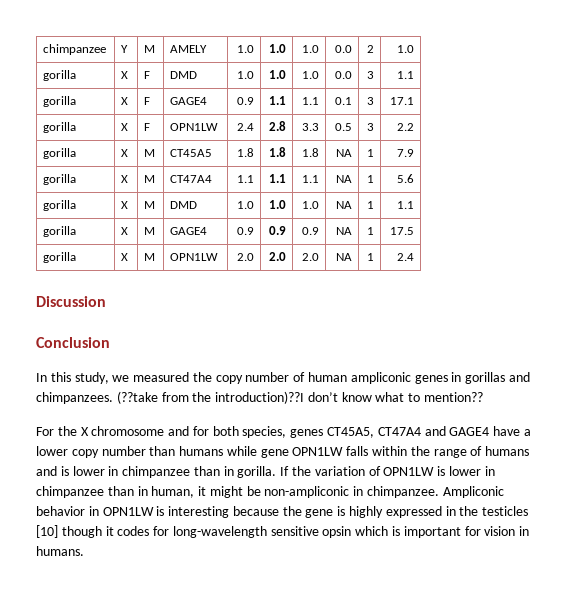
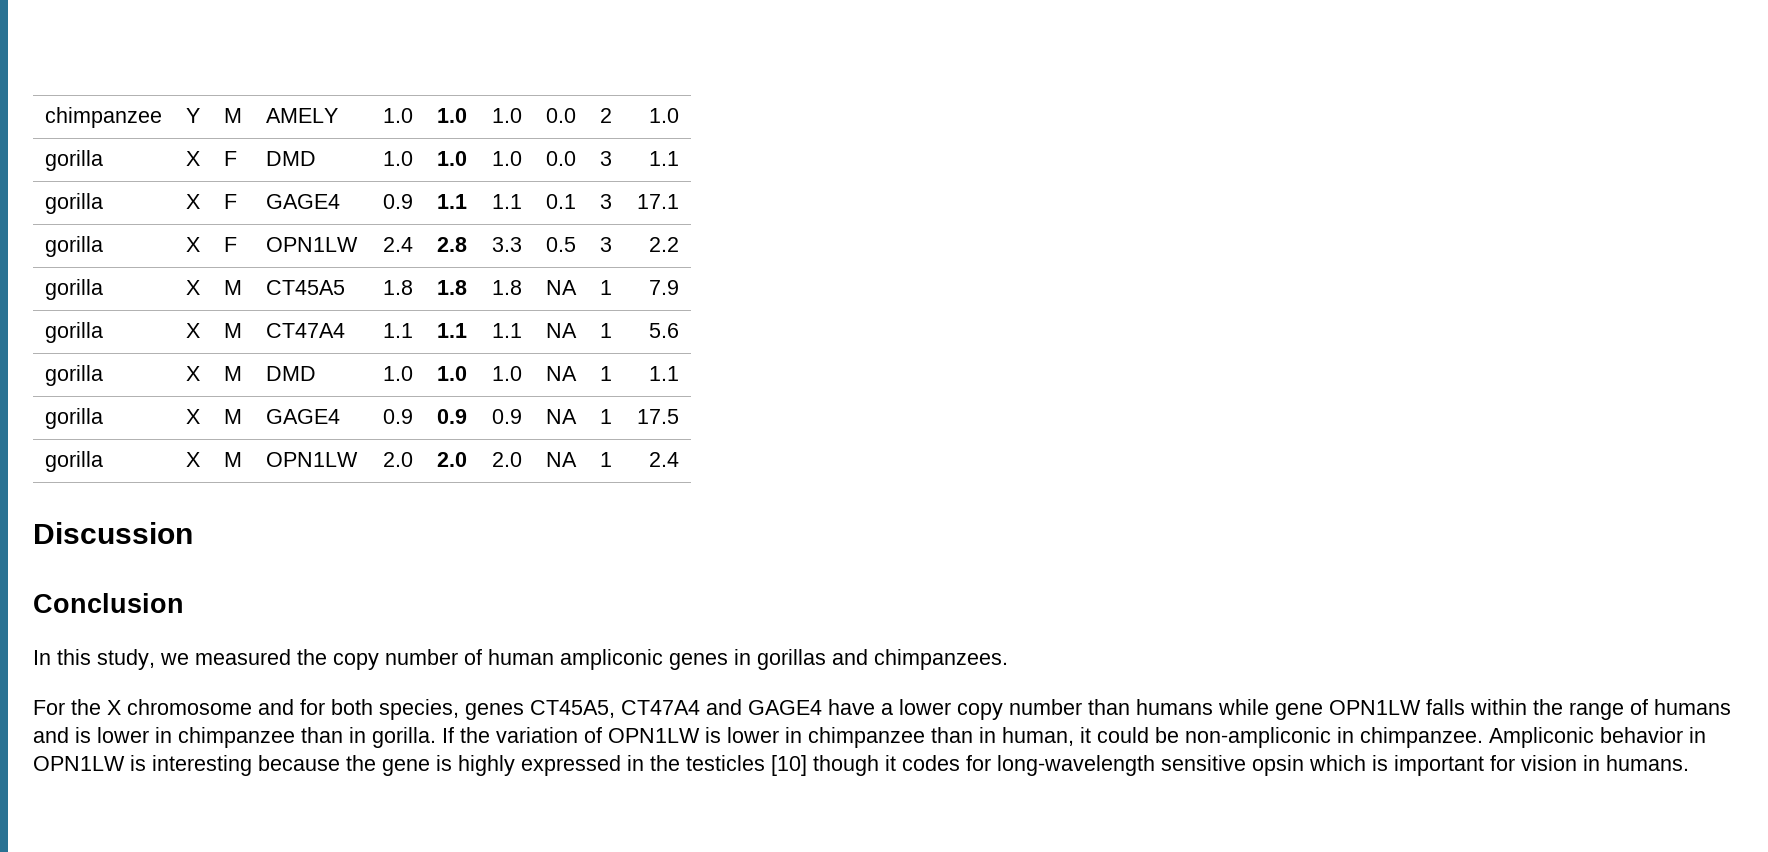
- (??take from the introduction)??I don’t know what to mention??
- If the variation of OPN1LW is lower in chimpanzee than in human, it might be non-ampliconic in chimpanzee.
+ If the variation of OPN1LW is lower in chimpanzee than in human, it could be non-ampliconic in chimpanzee.

